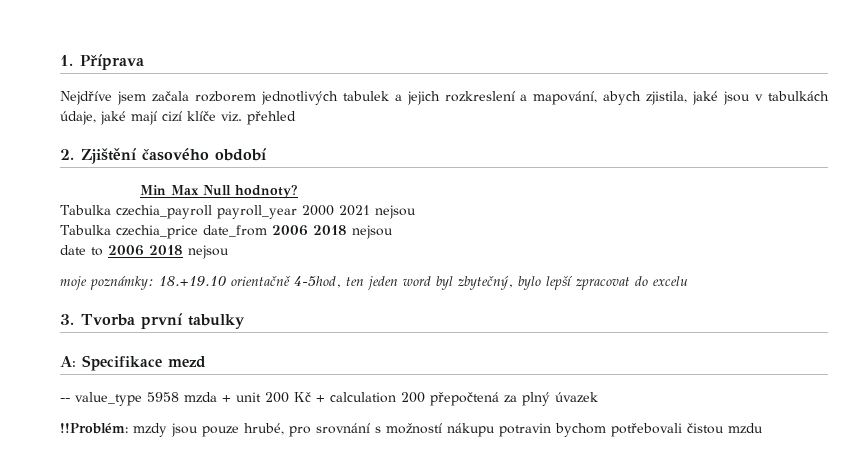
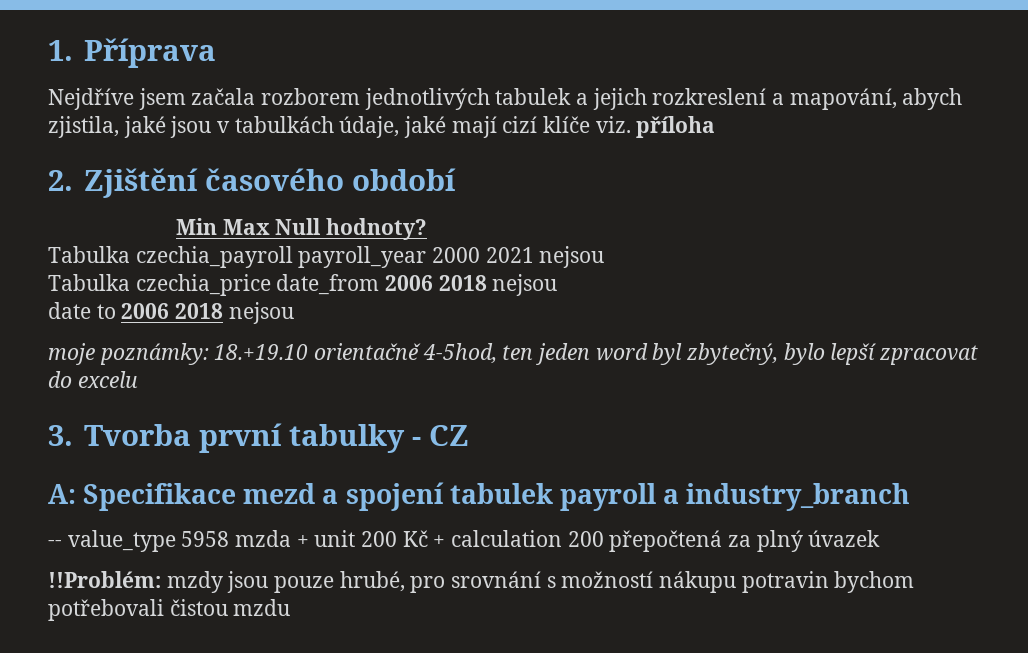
- Nejdříve jsem začala rozborem jednotlivých tabulek a jejich rozkreslení a mapování, abych zjistila, jaké jsou v tabulkách údaje, jaké mají cizí klíče viz. přehled
+ Nejdříve jsem začala rozborem jednotlivých tabulek a jejich rozkreslení a mapování, abych zjistila, jaké jsou v tabulkách údaje, jaké mají cizí klíče viz. příloha
- 3. Tvorba první tabulky
+ 3. Tvorba první tabulky - CZ
- A: Specifikace mezd
+ A: Specifikace mezd a spojení tabulek payroll a industry_branch

